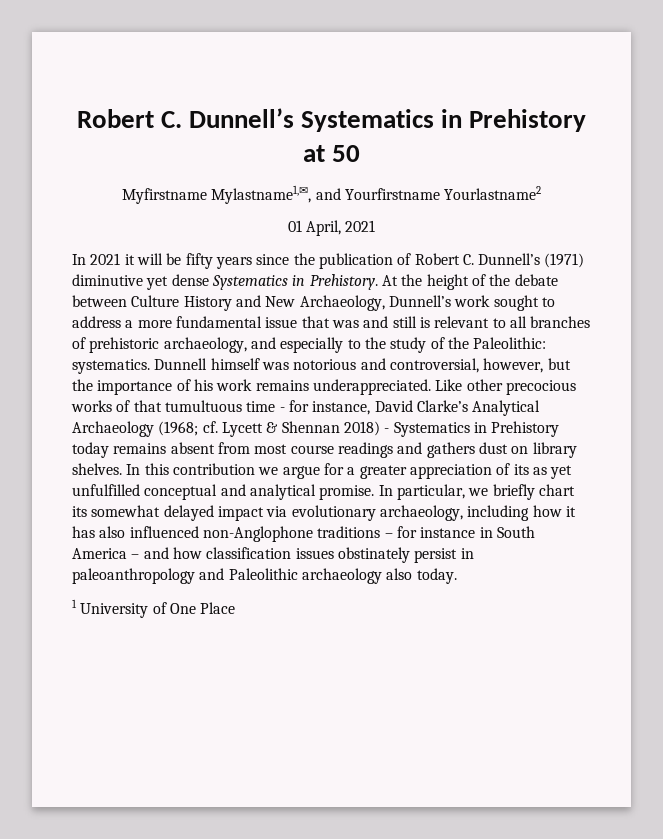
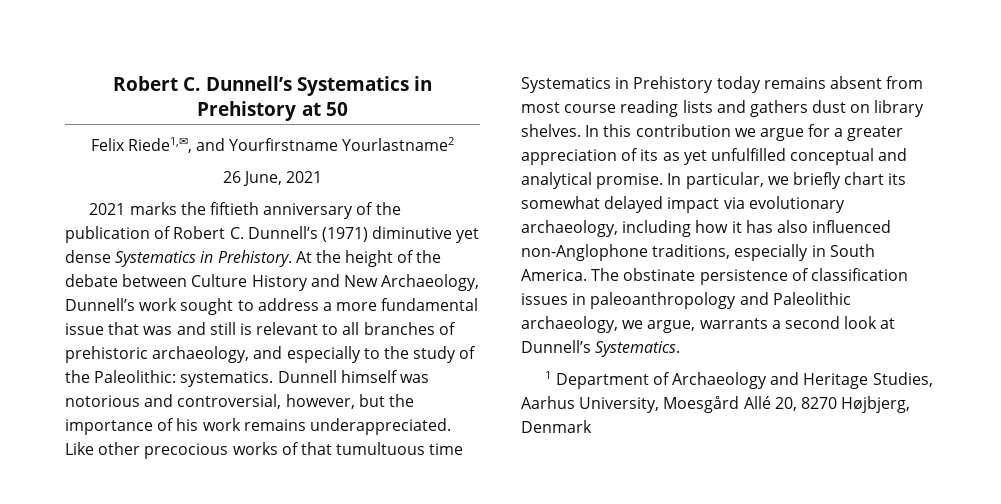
- Myfirstname Mylastname1,✉, and Yourfirstname Yourlastname2
+ Felix Riede1,✉, and Yourfirstname Yourlastname2
- 01 April, 2021
+ 26 June, 2021
- In 2021 it will be fifty years since the publication of Robert C. Dunnell’s (1971) diminutive yet dense Systematics in Prehistory.
+ 2021 marks the fiftieth anniversary of the publication of Robert C. Dunnell’s (1971) diminutive yet dense Systematics in Prehistory.
- Like other precocious works of that tumultuous time - for instance, David Clarke’s Analytical Archaeology (1968; cf. Lycett & Shennan 2018) - Systematics in Prehistory today remains absent from most course readings and gathers dust on library shelves.
+ Like other precocious works of that tumultuous time Systematics in Prehistory today remains absent from most course reading lists and gathers dust on library shelves.
- In particular, we briefly chart its somewhat delayed impact via evolutionary archaeology, including how it has also influenced non-Anglophone traditions – for instance in South America – and how classification issues obstinately persist in paleoanthropology and Paleolithic archaeology also today.
- 1 University of One Place
+ In particular, we briefly chart its somewhat delayed impact via evolutionary archaeology, including how it has also influenced non-Anglophone traditions, especially in South America. The obstinate persistence of classification issues in paleoanthropology and Paleolithic archaeology, we argue, warrants a second look at Dunnell’s Systematics.
+ 1 Department of Archaeology and Heritage Studies, Aarhus University, Moesgård Allé 20, 8270 Højbjerg, Denmark

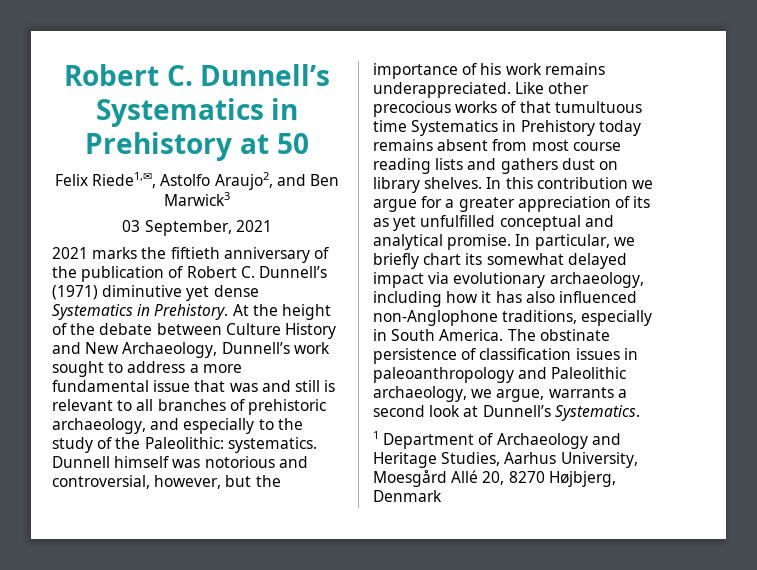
- Felix Riede1,✉, and Yourfirstname Yourlastname2
- 26 June, 2021
+ Felix Riede1,✉, Astolfo Araujo2, and Ben Marwick3
+ 03 September, 2021

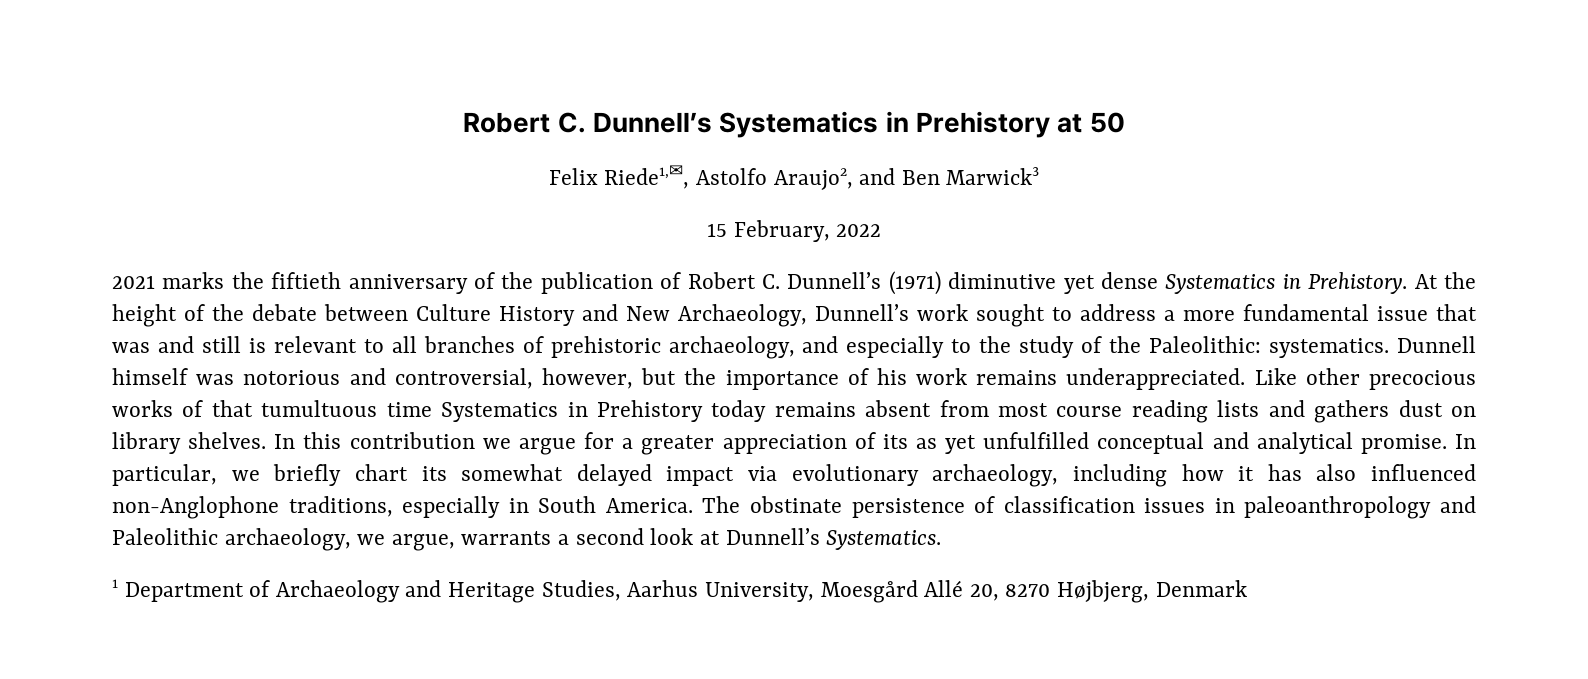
- 03 September, 2021
+ 15 February, 2022

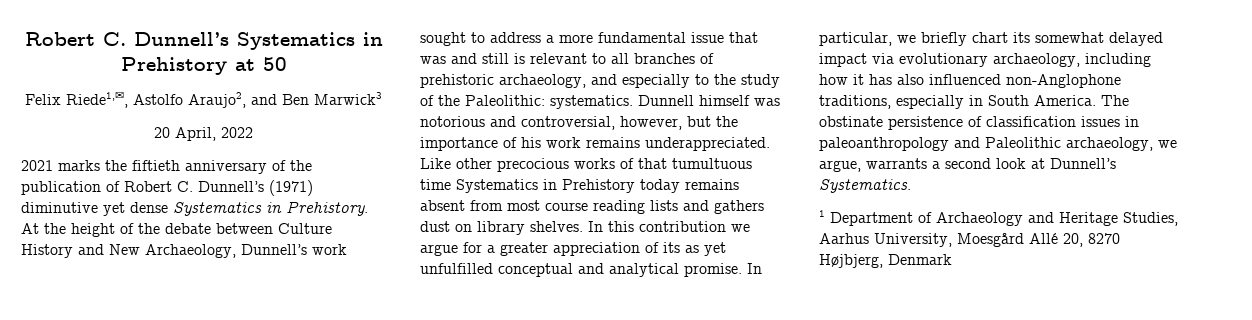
- 15 February, 2022
+ 20 April, 2022

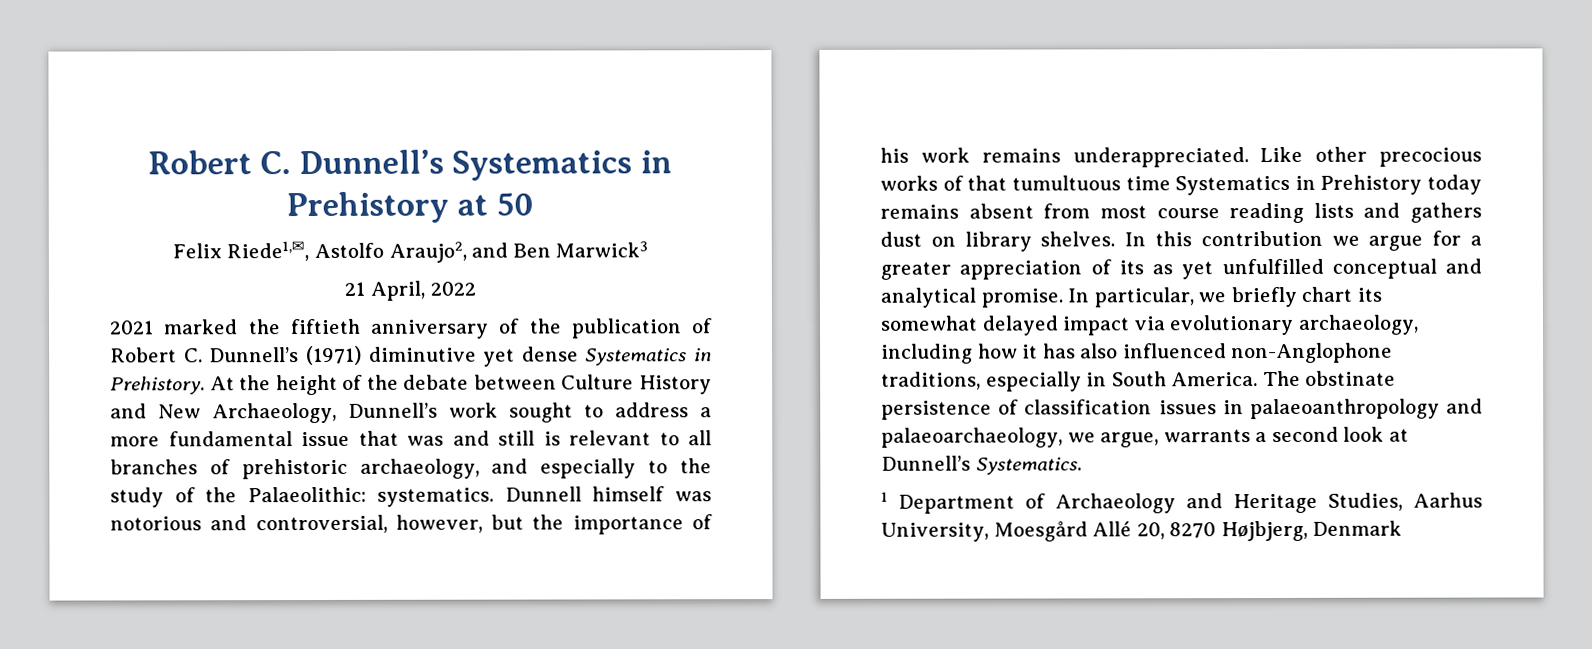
- 20 April, 2022
+ 21 April, 2022
- 2021 marks the fiftieth anniversary of the publication of Robert C. Dunnell’s (1971) diminutive yet dense Systematics in Prehistory.
+ 2021 marked the fiftieth anniversary of the publication of Robert C. Dunnell’s (1971) diminutive yet dense Systematics in Prehistory.
- At the height of the debate between Culture History and New Archaeology, Dunnell’s work sought to address a more fundamental issue that was and still is relevant to all branches of prehistoric archaeology, and especially to the study of the Paleolithic: systematics.
+ At the height of the debate between Culture History and New Archaeology, Dunnell’s work sought to address a more fundamental issue that was and still is relevant to all branches of prehistoric archaeology, and especially to the study of the Palaeolithic: systematics.
- The obstinate persistence of classification issues in paleoanthropology and Paleolithic archaeology, we argue, warrants a second look at Dunnell’s Systematics.
+ The obstinate persistence of classification issues in palaeoanthropology and palaeoarchaeology, we argue, warrants a second look at Dunnell’s Systematics.

